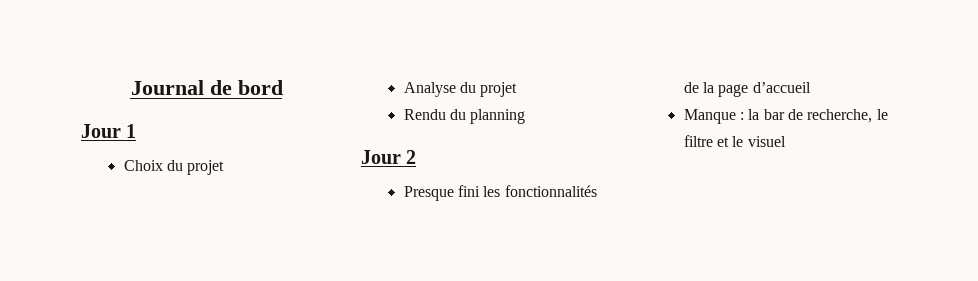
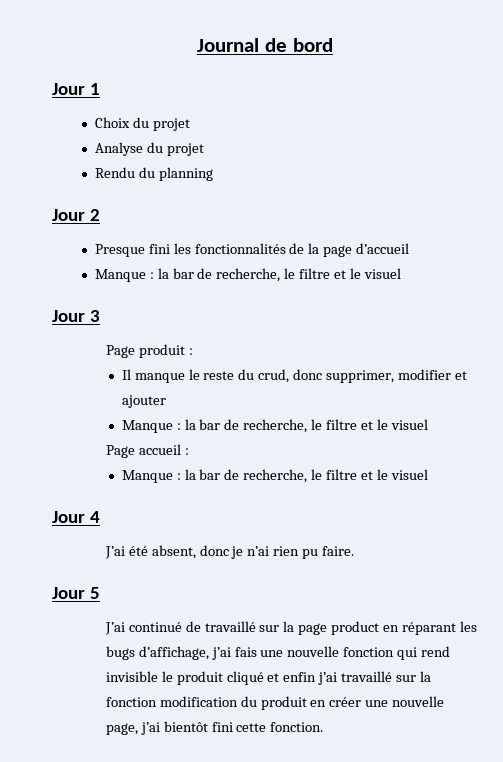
+ Jour 3
+ Page produit :
+ Il manque le reste du crud, donc supprimer, modifier et ajouter
+ Manque : la bar de recherche, le filtre et le visuel
+ Page accueil :
+ Manque : la bar de recherche, le filtre et le visuel
+ Jour 4
+ J’ai été absent, donc je n’ai rien pu faire.
+ Jour 5
+ J’ai continué de travaillé sur la page product en réparant les bugs d’affichage, j’ai fais une nouvelle fonction qui rend invisible le produit cliqué et enfin j’ai travaillé sur la fonction modification du produit en créer une nouvelle page, j’ai bientôt fini cette fonction.

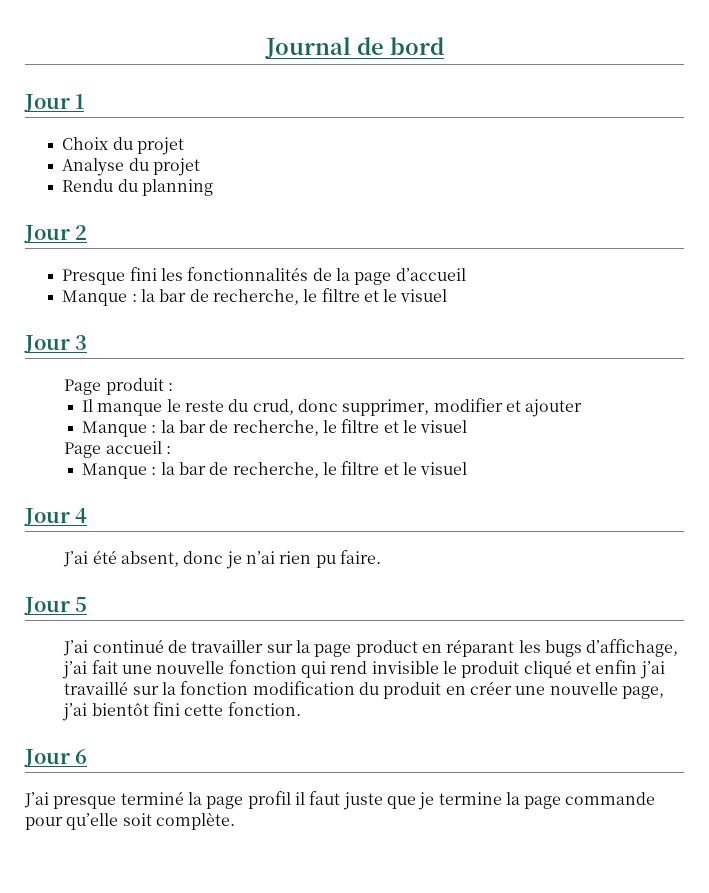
- J’ai continué de travaillé sur la page product en réparant les bugs d’affichage, j’ai fais une nouvelle fonction qui rend invisible le produit cliqué et enfin j’ai travaillé sur la fonction modification du produit en créer une nouvelle page, j’ai bientôt fini cette fonction.
+ J’ai continué de travailler sur la page product en réparant les bugs d’affichage, j’ai fait une nouvelle fonction qui rend invisible le produit cliqué et enfin j’ai travaillé sur la fonction modification du produit en créer une nouvelle page, j’ai bientôt fini cette fonction.
+ Jour 6
+ J’ai presque terminé la page profil il faut juste que je termine la page commande pour qu’elle soit complète.

